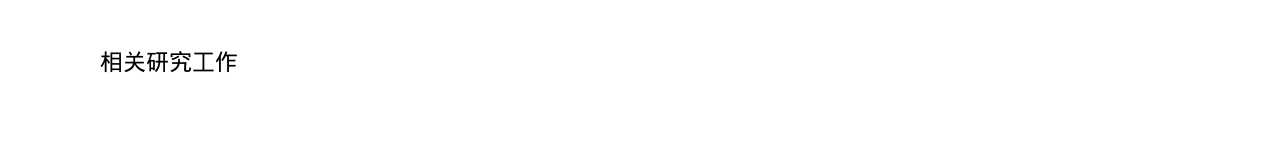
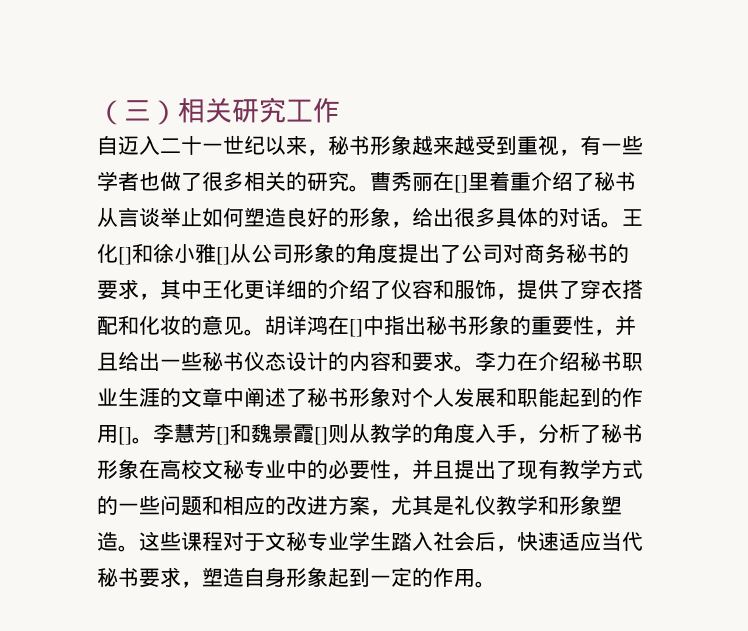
- 相关研究工作
+ （三）相关研究工作
+ 自迈入二十一世纪以来，秘书形象越来越受到重视，有一些学者也做了很多相关的研究。曹秀丽在[]里着重介绍了秘书从言谈举止如何塑造良好的形象，给出很多具体的对话。王化[]和徐小雅[]从公司形象的角度提出了公司对商务秘书的要求，其中王化更详细的介绍了仪容和服饰，提供了穿衣搭配和化妆的意见。胡详鸿在[]中指出秘书形象的重要性，并且给出一些秘书仪态设计的内容和要求。李力在介绍秘书职业生涯的文章中阐述了秘书形象对个人发展和职能起到的作用[]。李慧芳[]和魏景霞[]则从教学的角度入手，分析了秘书形象在高校文秘专业中的必要性，并且提出了现有教学方式的一些问题和相应的改进方案，尤其是礼仪教学和形象塑造。这些课程对于文秘专业学生踏入社会后，快速适应当代秘书要求，塑造自身形象起到一定的作用。

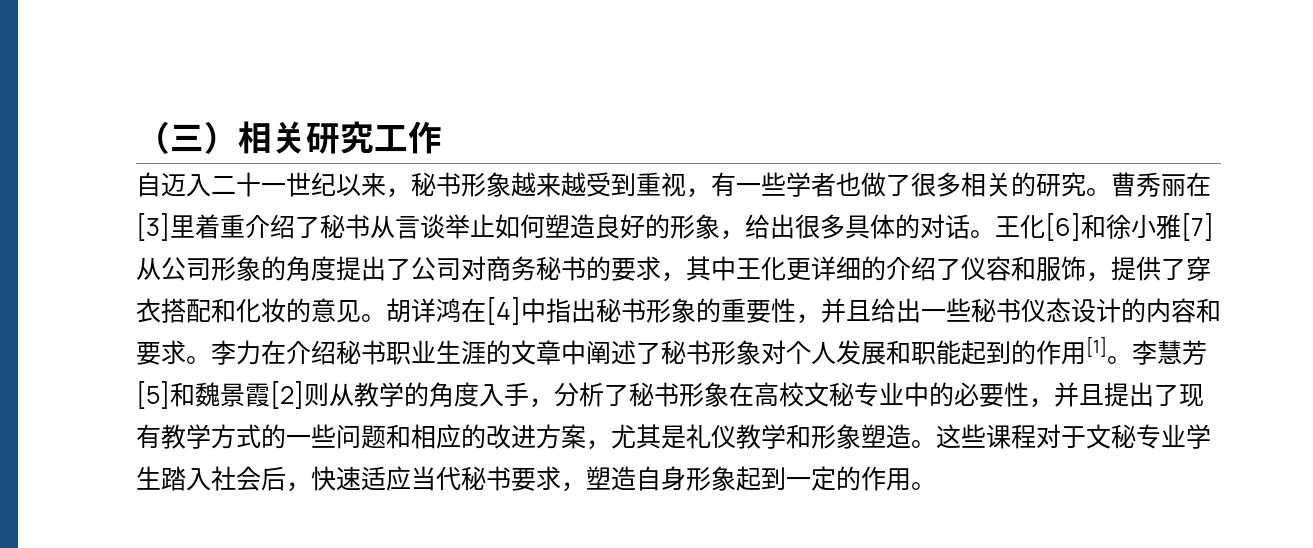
- 曹秀丽在[]里着重介绍了秘书从言谈举止如何塑造良好的形象，给出很多具体的对话。
+ 曹秀丽在[3]里着重介绍了秘书从言谈举止如何塑造良好的形象，给出很多具体的对话。
- 王化[]和徐小雅[]从公司形象的角度提出了公司对商务秘书的要求，其中王化更详细的介绍了仪容和服饰，提供了穿衣搭配和化妆的意见。
+ 王化[6]和徐小雅[7]从公司形象的角度提出了公司对商务秘书的要求，其中王化更详细的介绍了仪容和服饰，提供了穿衣搭配和化妆的意见。
- 胡详鸿在[]中指出秘书形象的重要性，并且给出一些秘书仪态设计的内容和要求。
+ 胡详鸿在[4]中指出秘书形象的重要性，并且给出一些秘书仪态设计的内容和要求。
- 李力在介绍秘书职业生涯的文章中阐述了秘书形象对个人发展和职能起到的作用[]。
+ 李力在介绍秘书职业生涯的文章中阐述了秘书形象对个人发展和职能起到的作用[1]。
- 李慧芳[]和魏景霞[]则从教学的角度入手，分析了秘书形象在高校文秘专业中的必要性，并且提出了现有教学方式的一些问题和相应的改进方案，尤其是礼仪教学和形象塑造。
+ 李慧芳[5]和魏景霞[2]则从教学的角度入手，分析了秘书形象在高校文秘专业中的必要性，并且提出了现有教学方式的一些问题和相应的改进方案，尤其是礼仪教学和形象塑造。

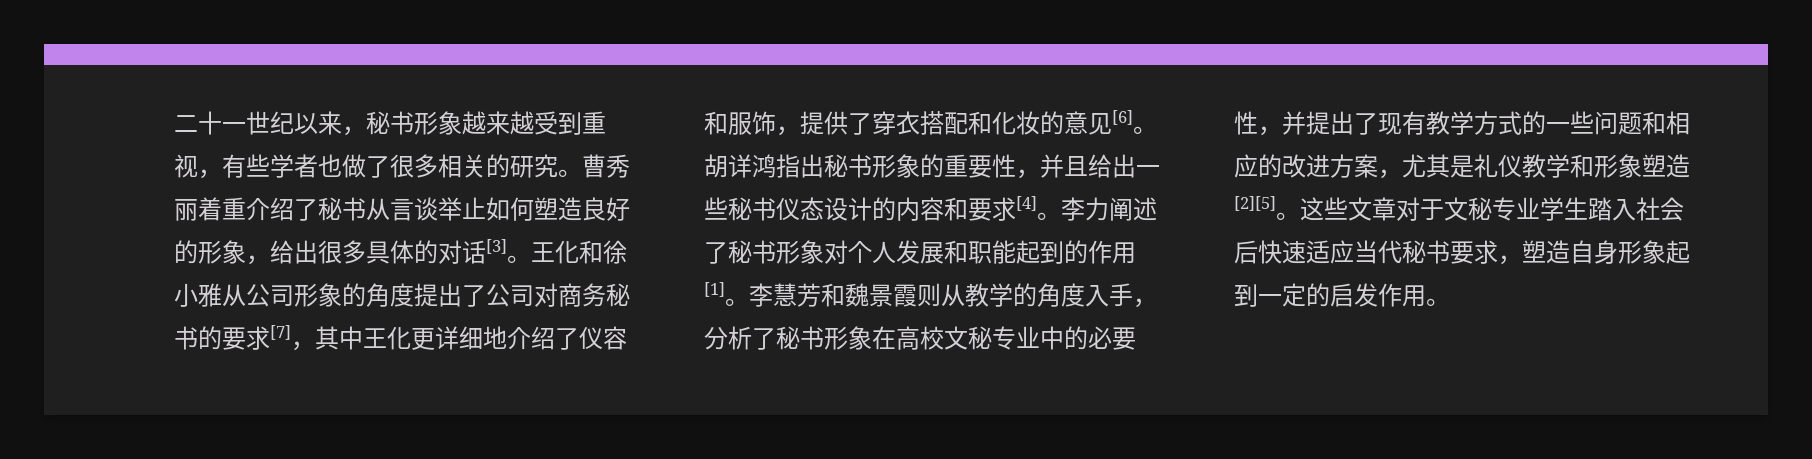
- （三）相关研究工作
- 自迈入二十一世纪以来，秘书形象越来越受到重视，有一些学者也做了很多相关的研究。
+ 二十一世纪以来，秘书形象越来越受到重视，有些学者也做了很多相关的研究。
- 曹秀丽在[3]里着重介绍了秘书从言谈举止如何塑造良好的形象，给出很多具体的对话。王化[6]和徐小雅[7]从公司形象的角度提出了公司对商务秘书的要求，其中王化更详细的介绍了仪容和服饰，提供了穿衣搭配和化妆的意见。
+ 曹秀丽着重介绍了秘书从言谈举止如何塑造良好的形象，给出很多具体的对话[3]。王化和徐小雅从公司形象的角度提出了公司对商务秘书的要求[7]，其中王化更详细地介绍了仪容和服饰，提供了穿衣搭配和化妆的意见[6]。
- 胡详鸿在[4]中指出秘书形象的重要性，并且给出一些秘书仪态设计的内容和要求。李力在介绍秘书职业生涯的文章中阐述了秘书形象对个人发展和职能起到的作用[1]。
+ 胡详鸿指出秘书形象的重要性，并且给出一些秘书仪态设计的内容和要求[4]。李力阐述了秘书形象对个人发展和职能起到的作用[1]。
- 李慧芳[5]和魏景霞[2]则从教学的角度入手，分析了秘书形象在高校文秘专业中的必要性，并且提出了现有教学方式的一些问题和相应的改进方案，尤其是礼仪教学和形象塑造。这些课程对于文秘专业学生踏入社会后，快速适应当代秘书要求，塑造自身形象起到一定的作用。
+ 李慧芳和魏景霞则从教学的角度入手，分析了秘书形象在高校文秘专业中的必要性，并提出了现有教学方式的一些问题和相应的改进方案，尤其是礼仪教学和形象塑造[2][5]。这些文章对于文秘专业学生踏入社会后快速适应当代秘书要求，塑造自身形象起到一定的启发作用。

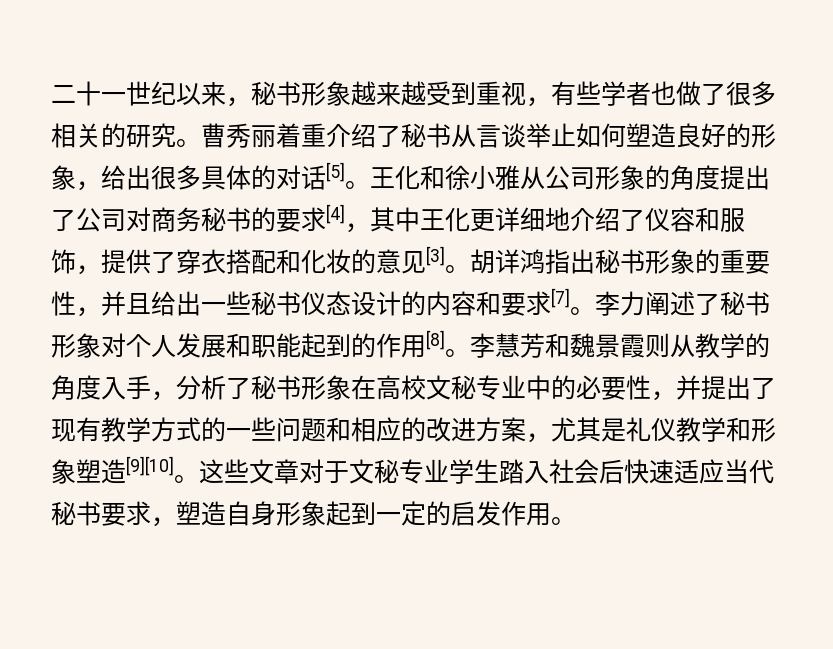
- 曹秀丽着重介绍了秘书从言谈举止如何塑造良好的形象，给出很多具体的对话[3]。
+ 曹秀丽着重介绍了秘书从言谈举止如何塑造良好的形象，给出很多具体的对话[5]。
- 王化和徐小雅从公司形象的角度提出了公司对商务秘书的要求[7]，其中王化更详细地介绍了仪容和服饰，提供了穿衣搭配和化妆的意见[6]。
+ 王化和徐小雅从公司形象的角度提出了公司对商务秘书的要求[4]，其中王化更详细地介绍了仪容和服饰，提供了穿衣搭配和化妆的意见[3]。
- 胡详鸿指出秘书形象的重要性，并且给出一些秘书仪态设计的内容和要求[4]。
+ 胡详鸿指出秘书形象的重要性，并且给出一些秘书仪态设计的内容和要求[7]。
- 李力阐述了秘书形象对个人发展和职能起到的作用[1]。
+ 李力阐述了秘书形象对个人发展和职能起到的作用[8]。
- 李慧芳和魏景霞则从教学的角度入手，分析了秘书形象在高校文秘专业中的必要性，并提出了现有教学方式的一些问题和相应的改进方案，尤其是礼仪教学和形象塑造[2][5]。
+ 李慧芳和魏景霞则从教学的角度入手，分析了秘书形象在高校文秘专业中的必要性，并提出了现有教学方式的一些问题和相应的改进方案，尤其是礼仪教学和形象塑造[9][10]。

